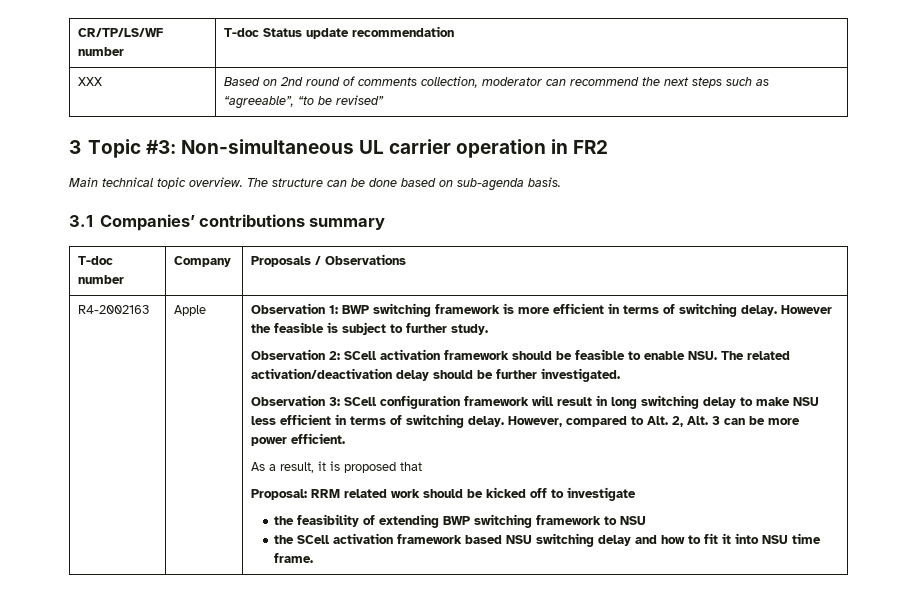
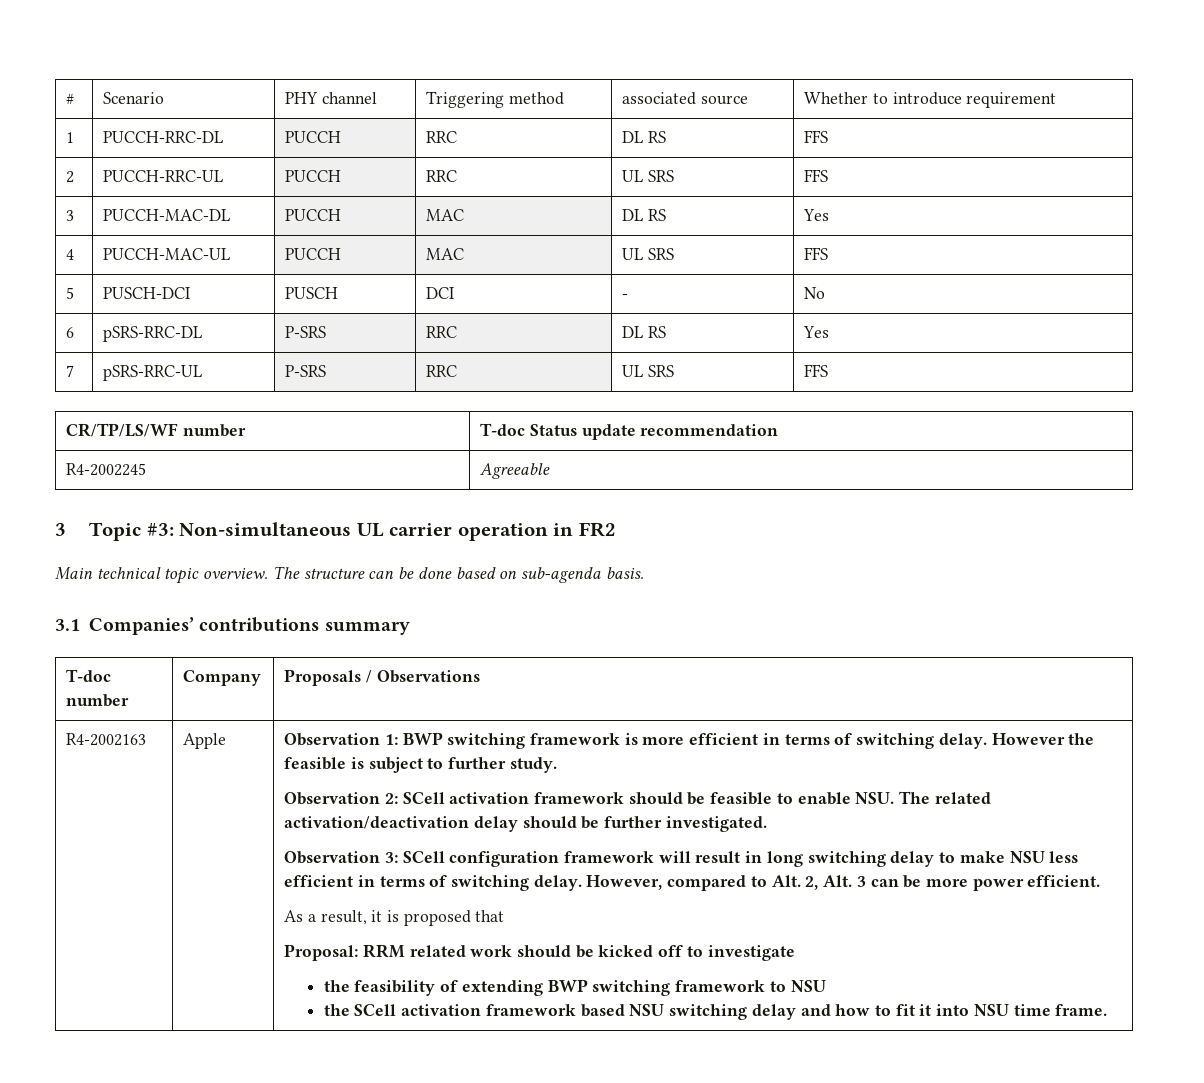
+ # | Scenario | PHY channel | Triggering method | associated source | Whether to introduce requirement
+ 1 | PUCCH-RRC-DL | PUCCH | RRC | DL RS | FFS
+ 2 | PUCCH-RRC-UL | PUCCH | RRC | UL SRS | FFS
+ 3 | PUCCH-MAC-DL | PUCCH | MAC | DL RS | Yes
+ 4 | PUCCH-MAC-UL | PUCCH | MAC | UL SRS | FFS
+ 5 | PUSCH-DCI | PUSCH | DCI | - | No
+ 6 | pSRS-RRC-DL | P-SRS | RRC | DL RS | Yes
+ 7 | pSRS-RRC-UL | P-SRS | RRC | UL SRS | FFS
- XXX | Based on 2nd round of comments collection, moderator can recommend the next steps such as “agreeable”, “to be revised”
+ R4-2002245 | Agreeable

